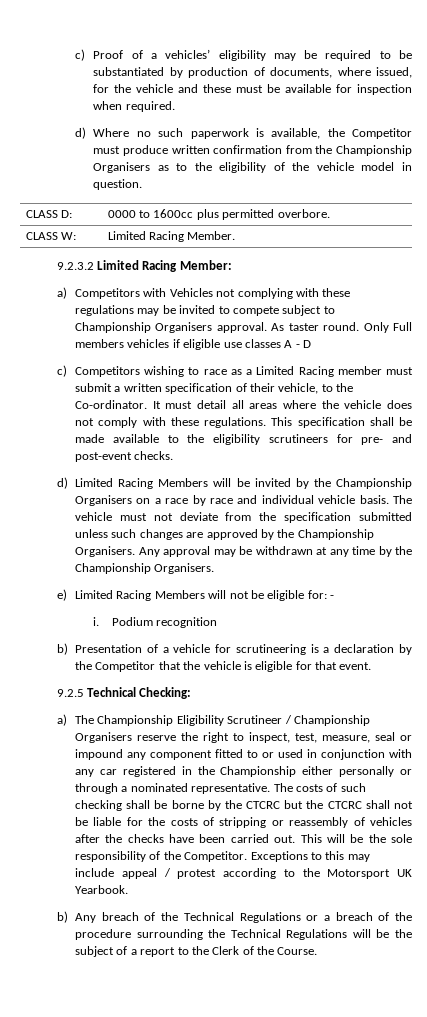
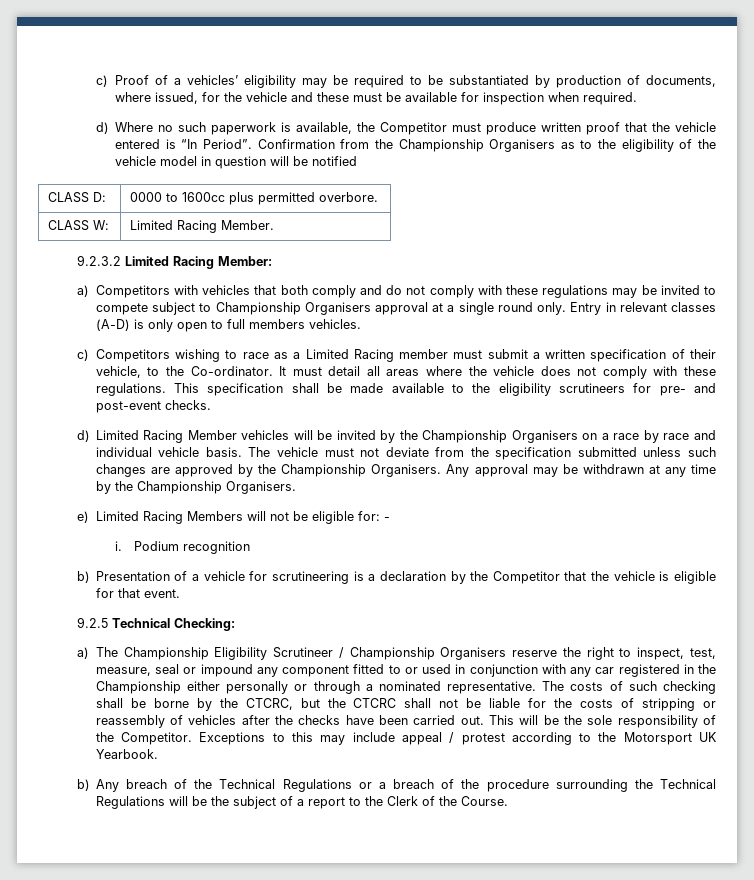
- d) Where no such paperwork is available, the Competitor must produce written confirmation from the Championship Organisers as to the eligibility of the vehicle model in question.
+ d) Where no such paperwork is available, the Competitor must produce written proof that the vehicle entered is “In Period”. Confirmation from the Championship Organisers as to the eligibility of the vehicle model in question will be notified
- a) Competitors with Vehicles not complying with these regulations may be invited to compete subject to Championship Organisers approval. As taster round. Only Full members vehicles if eligible use classes A - D
+ a) Competitors with vehicles that both comply and do not comply with these regulations may be invited to compete subject to Championship Organisers approval at a single round only. Entry in relevant classes (A-D) is only open to full members vehicles.
- d) Limited Racing Members will be invited by the Championship Organisers on a race by race and individual vehicle basis.
+ d) Limited Racing Member vehicles will be invited by the Championship Organisers on a race by race and individual vehicle basis.
- The costs of such checking shall be borne by the CTCRC but the CTCRC shall not be liable for the costs of stripping or reassembly of vehicles after the checks have been carried out.
+ The costs of such checking shall be borne by the CTCRC, but the CTCRC shall not be liable for the costs of stripping or reassembly of vehicles after the checks have been carried out.

